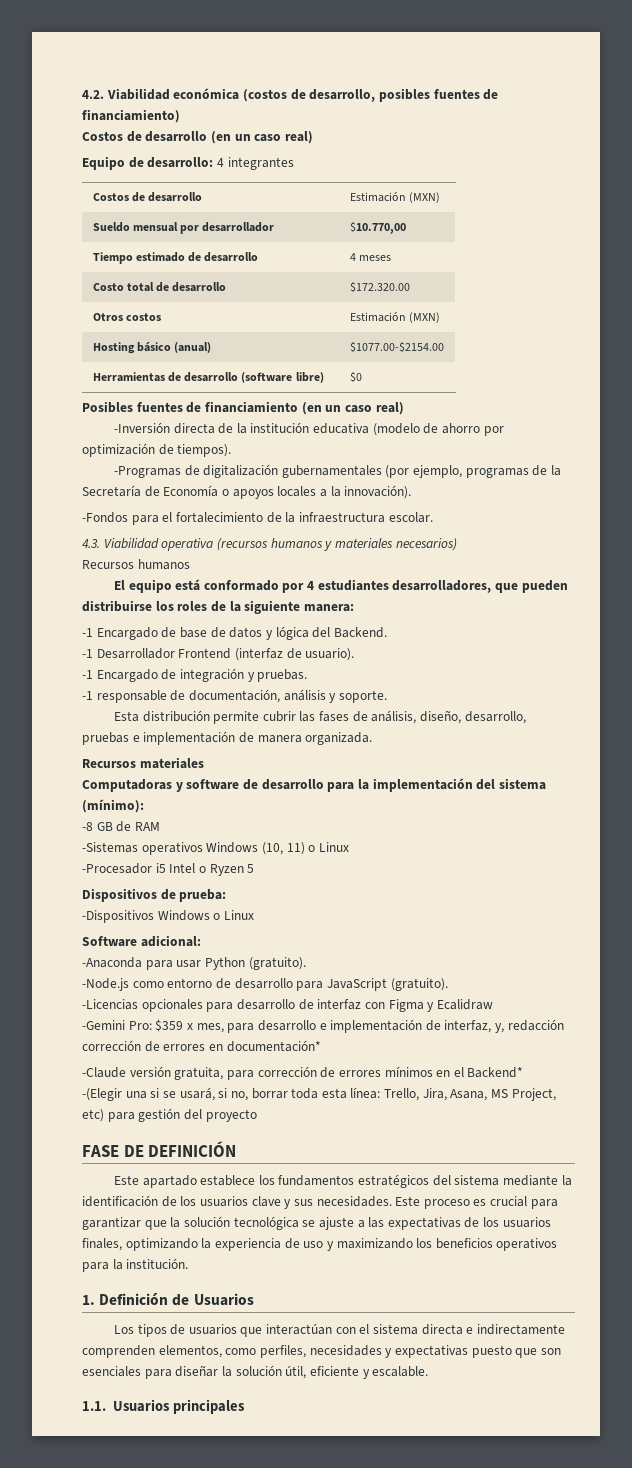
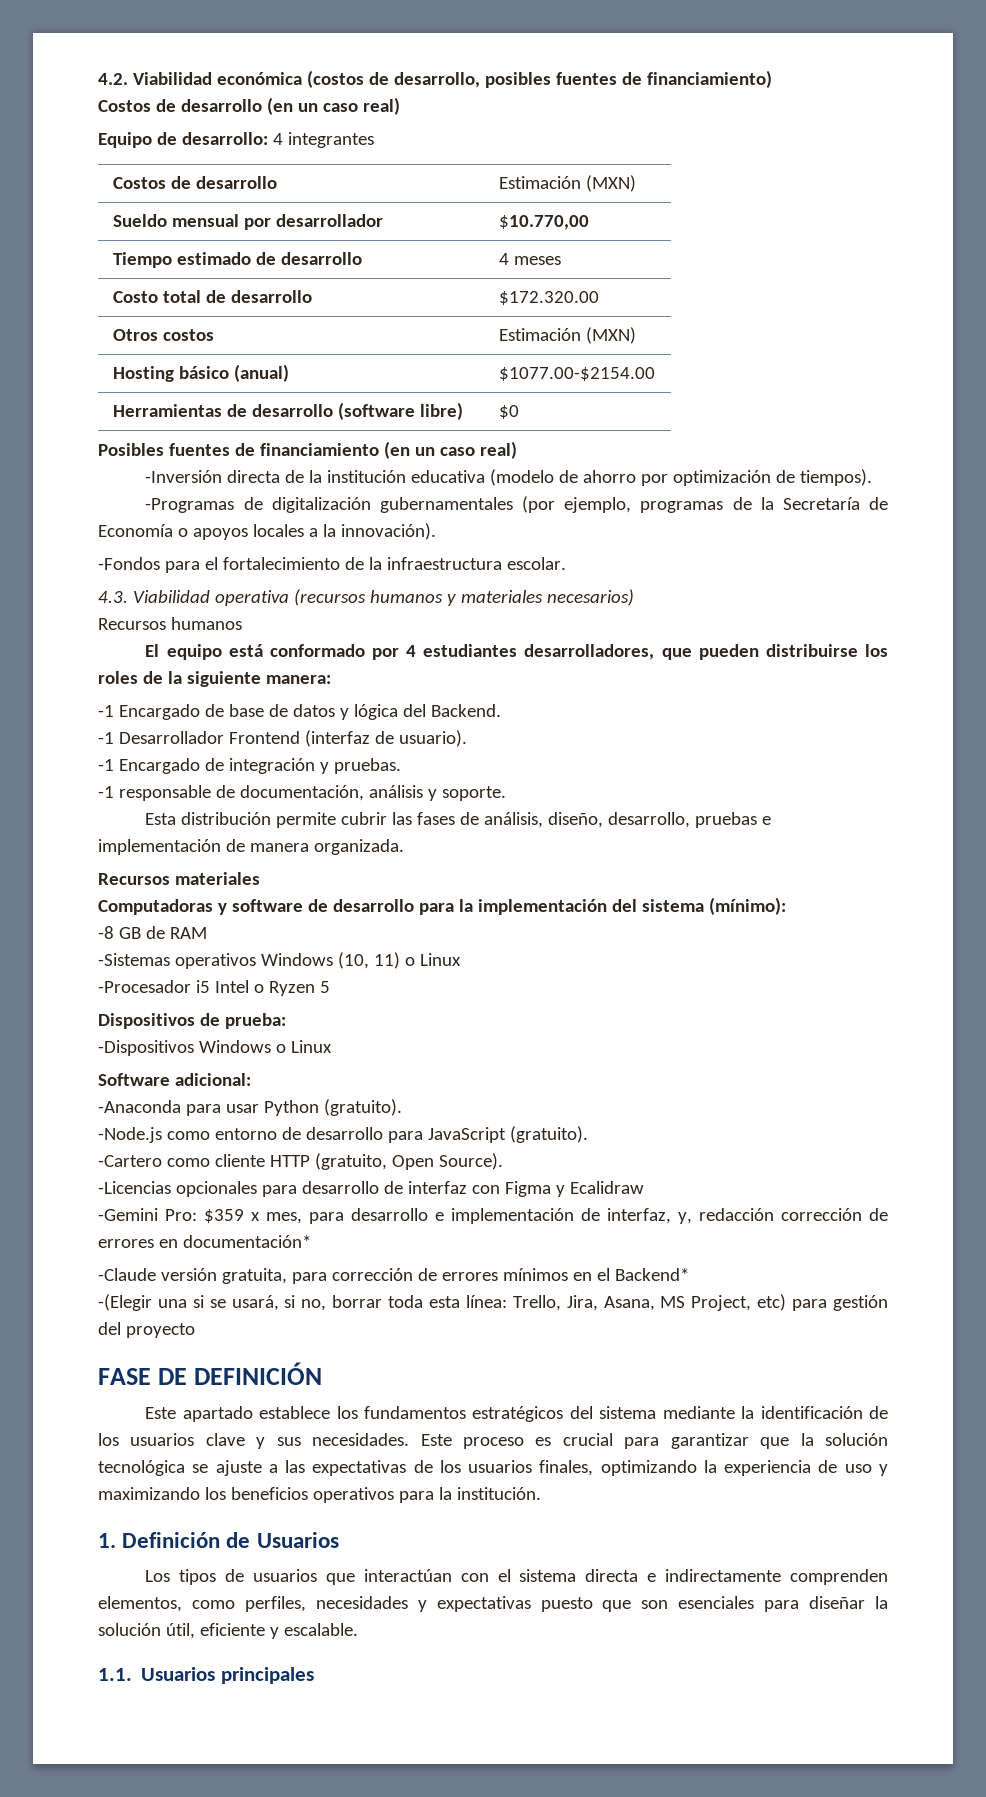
+ -Cartero como cliente HTTP (gratuito, Open Source).

